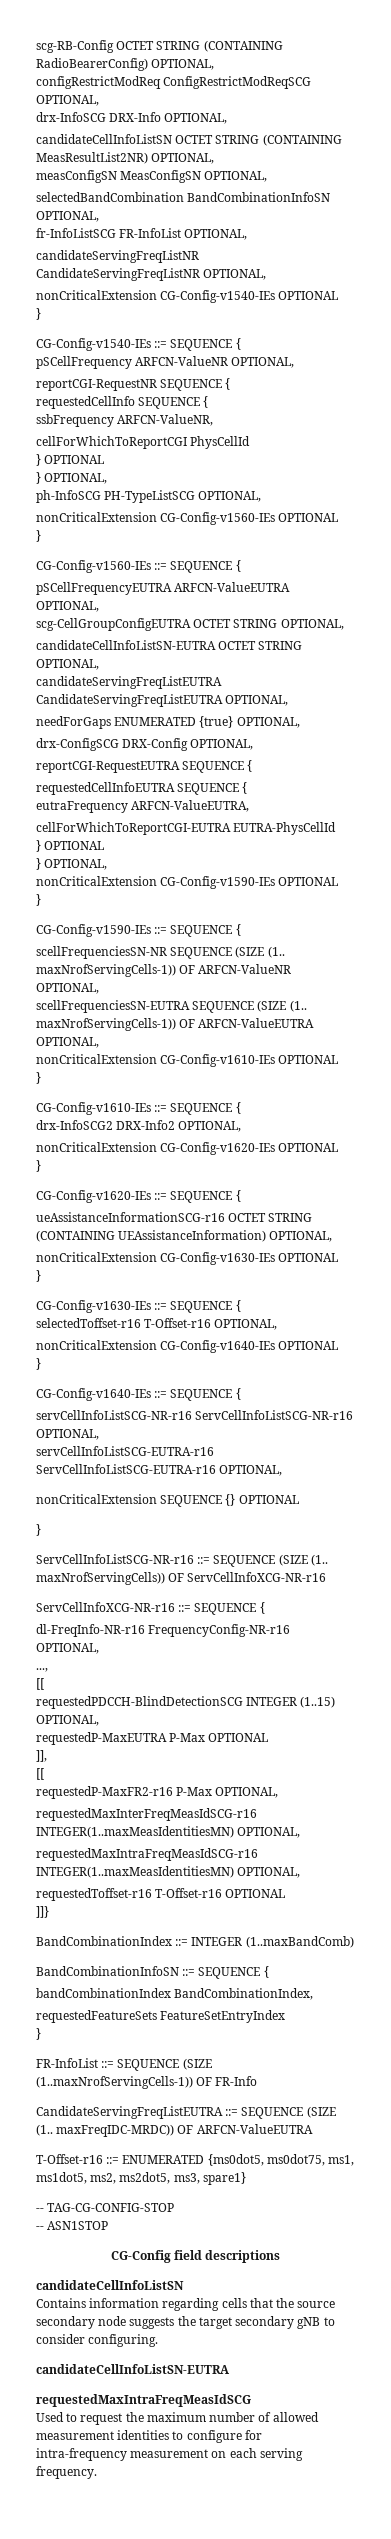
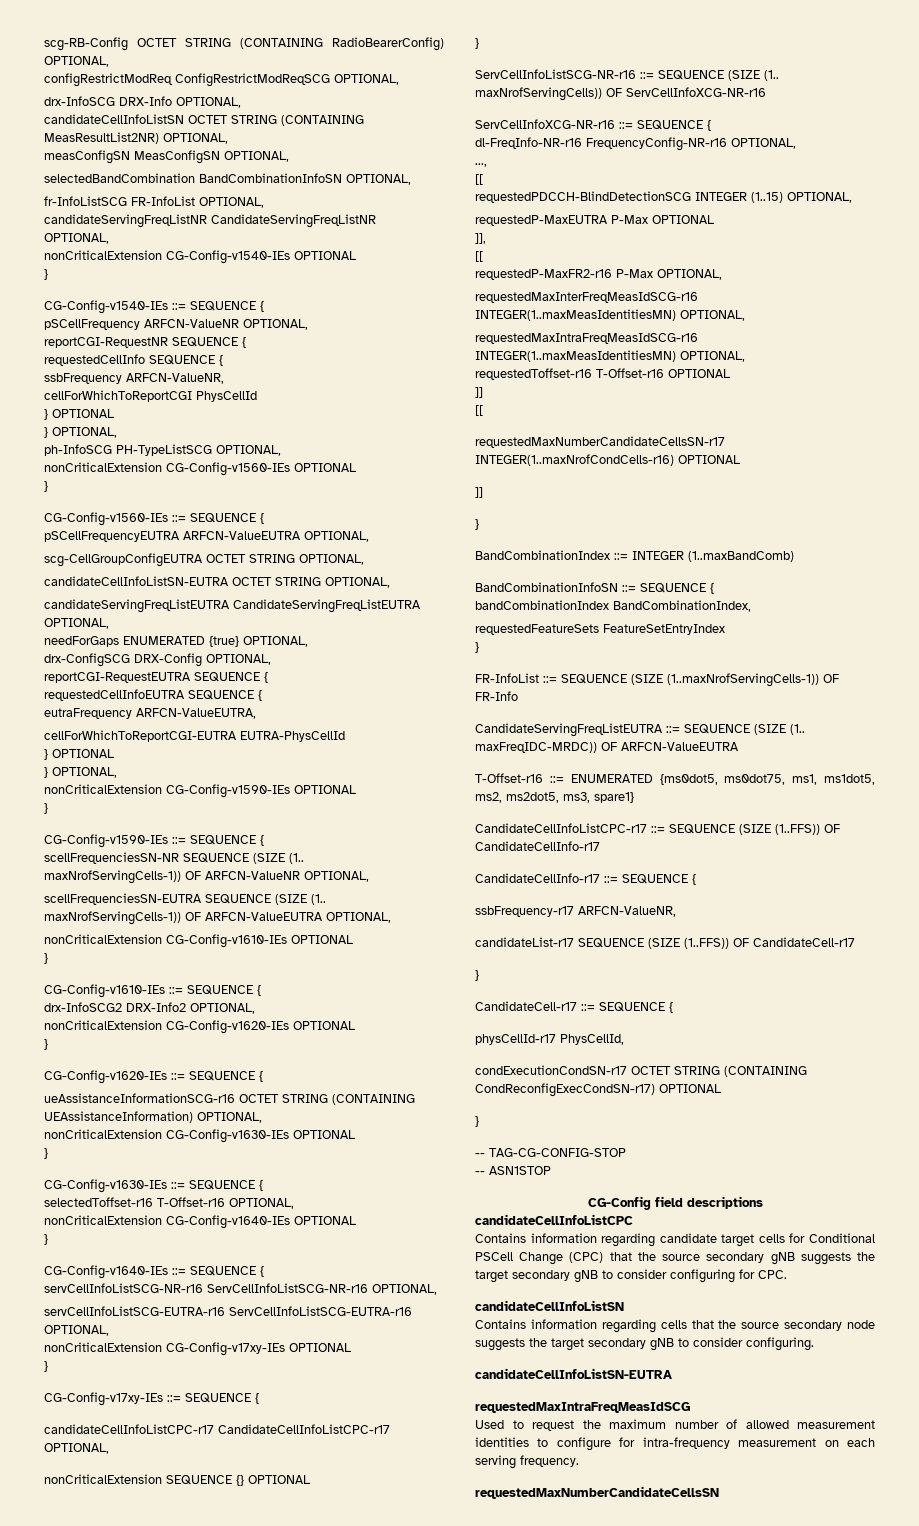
+ nonCriticalExtension CG-Config-v17xy-IEs OPTIONAL
+ }
+ CG-Config-v17xy-IEs ::= SEQUENCE {
+ candidateCellInfoListCPC-r17 CandidateCellInfoListCPC-r17 OPTIONAL,
  requestedToffset-r16 T-Offset-r16 OPTIONAL
- ]]}
+ ]]
+ [[
+ requestedMaxNumberCandidateCellsSN-r17 INTEGER(1..maxNrofCondCells-r16) OPTIONAL
+ ]]
+ }
+ CandidateCellInfoListCPC-r17 ::= SEQUENCE (SIZE (1..FFS)) OF CandidateCellInfo-r17
+ CandidateCellInfo-r17 ::= SEQUENCE {
+ ssbFrequency-r17 ARFCN-ValueNR,
+ candidateList-r17 SEQUENCE (SIZE (1..FFS)) OF CandidateCell-r17
+ }
+ CandidateCell-r17 ::= SEQUENCE {
+ physCellId-r17 PhysCellId,
+ condExecutionCondSN-r17 OCTET STRING (CONTAINING CondReconfigExecCondSN-r17) OPTIONAL
+ }
+ candidateCellInfoListCPC
+ Contains information regarding candidate target cells for Conditional PSCell Change (CPC) that the source secondary gNB suggests the target secondary gNB to consider configuring for CPC.
+ requestedMaxNumberCandidateCellsSN

